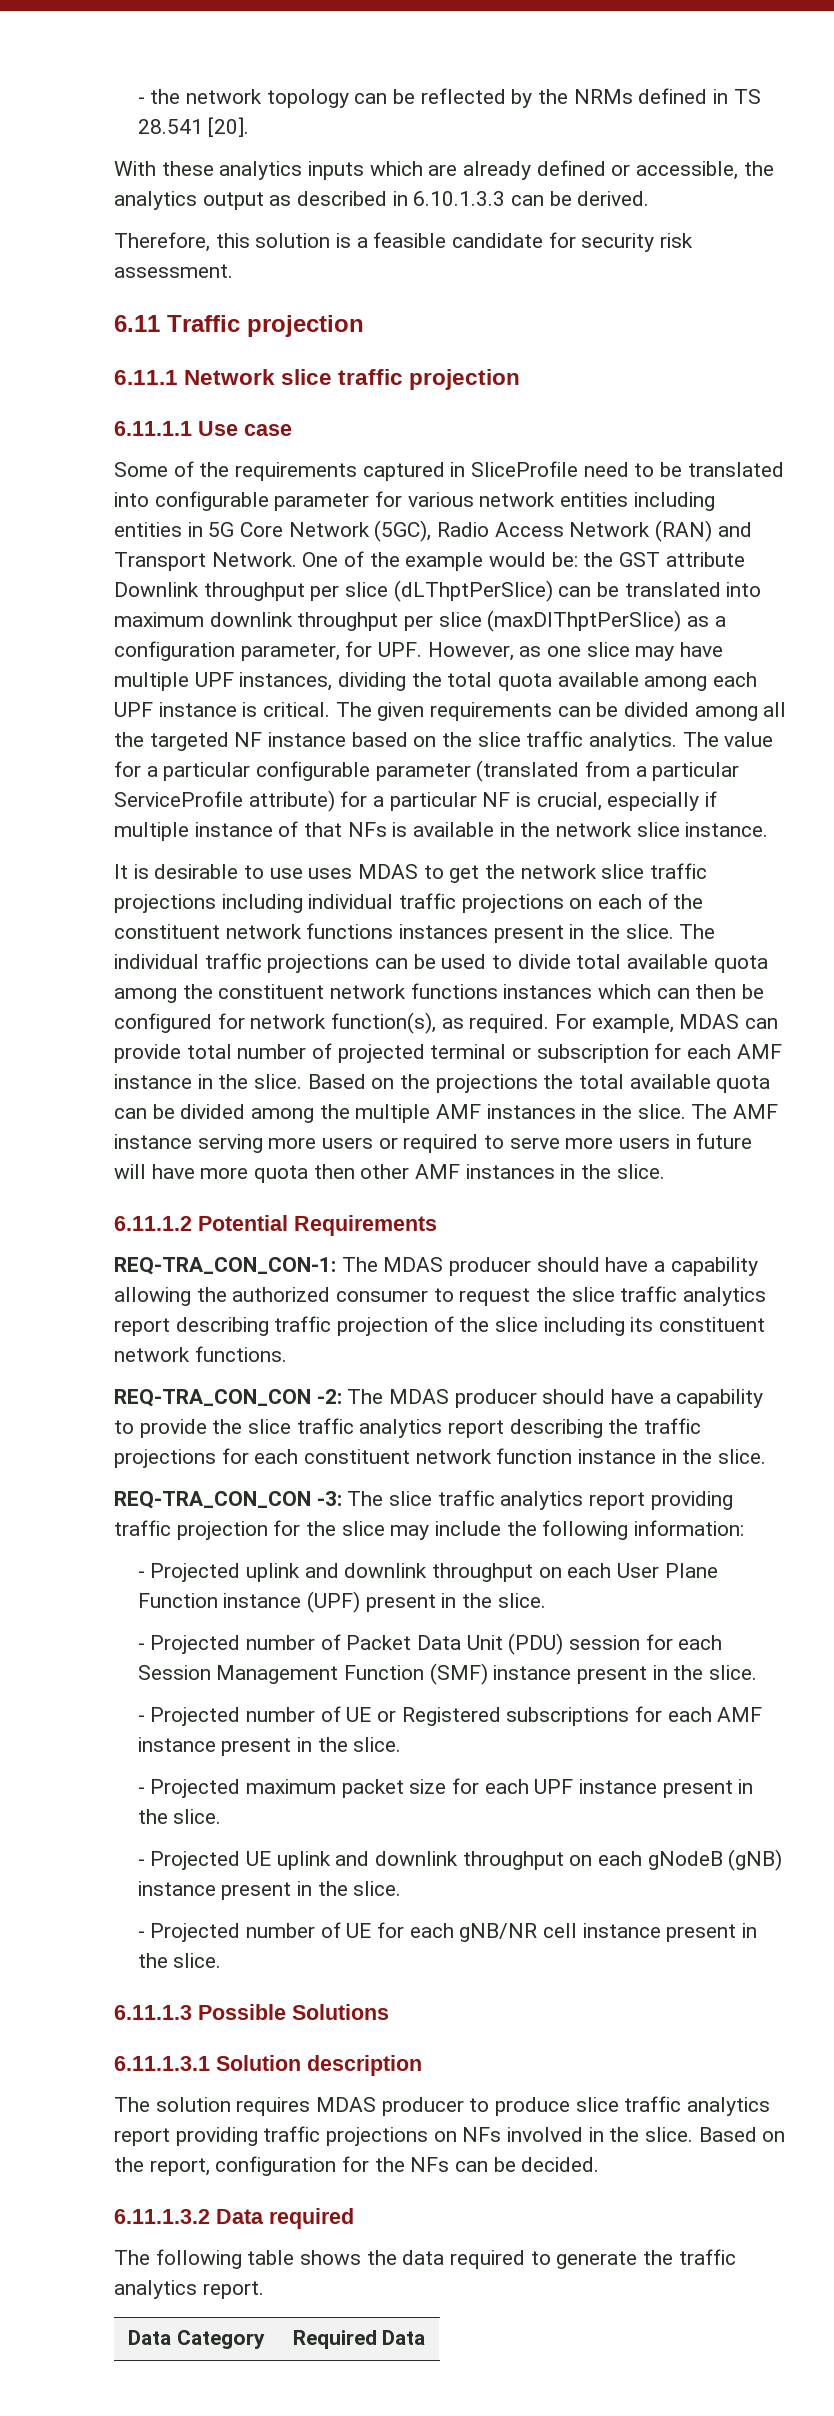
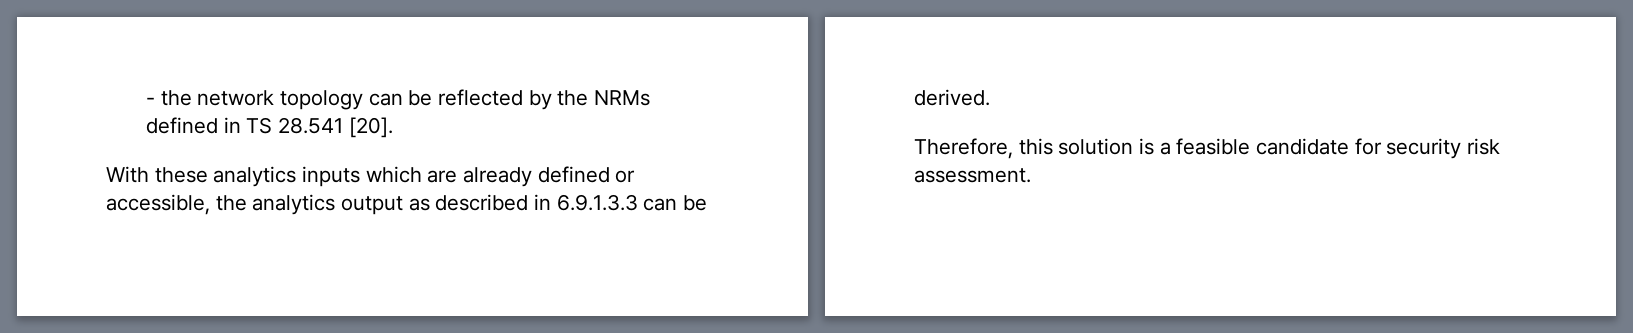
- With these analytics inputs which are already defined or accessible, the analytics output as described in 6.10.1.3.3 can be derived.
+ With these analytics inputs which are already defined or accessible, the analytics output as described in 6.9.1.3.3 can be derived.
- 6.11 Traffic projection
- 6.11.1 Network slice traffic projection
- 6.11.1.1 Use case
- Some of the requirements captured in SliceProfile need to be translated into configurable parameter for various network entities including entities in 5G Core Network (5GC), Radio Access Network (RAN) and Transport Network. One of the example would be: the GST attribute Downlink throughput per slice (dLThptPerSlice) can be translated into maximum downlink throughput per slice (maxDlThptPerSlice) as a configuration parameter, for UPF. However, as one slice may have multiple UPF instances, dividing the total quota available among each UPF instance is critical. The given requirements can be divided among all the targeted NF instance based on the slice traffic analytics. The value for a particular configurable parameter (translated from a particular ServiceProfile attribute) for a particular NF is crucial, especially if multiple instance of that NFs is available in the network slice instance.
- It is desirable to use uses MDAS to get the network slice traffic projections including individual traffic projections on each of the constituent network functions instances present in the slice. The individual traffic projections can be used to divide total available quota among the constituent network functions instances which can then be configured for network function(s), as required. For example, MDAS can provide total number of projected terminal or subscription for each AMF instance in the slice. Based on the projections the total available quota can be divided among the multiple AMF instances in the slice. The AMF instance serving more users or required to serve more users in future will have more quota then other AMF instances in the slice.
- 6.11.1.2 Potential Requirements
- REQ-TRA_CON_CON-1: The MDAS producer should have a capability allowing the authorized consumer to request the slice traffic analytics report describing traffic projection of the slice including its constituent network functions.
- REQ-TRA_CON_CON -2: The MDAS producer should have a capability to provide the slice traffic analytics report describing the traffic projections for each constituent network function instance in the slice.
- REQ-TRA_CON_CON -3: The slice traffic analytics report providing traffic projection for the slice may include the following information:
- - Projected uplink and downlink throughput on each User Plane Function instance (UPF) present in the slice.
- - Projected number of Packet Data Unit (PDU) session for each Session Management Function (SMF) instance present in the slice.
- - Projected number of UE or Registered subscriptions for each AMF instance present in the slice.
- - Projected maximum packet size for each UPF instance present in the slice.
- - Projected UE uplink and downlink throughput on each gNodeB (gNB) instance present in the slice.
- - Projected number of UE for each gNB/NR cell instance present in the slice.
- 6.11.1.3 Possible Solutions
- 6.11.1.3.1 Solution description
- The solution requires MDAS producer to produce slice traffic analytics report providing traffic projections on NFs involved in the slice. Based on the report, configuration for the NFs can be decided.
- 6.11.1.3.2 Data required
- The following table shows the data required to generate the traffic analytics report.
- Data Category | Required Data

